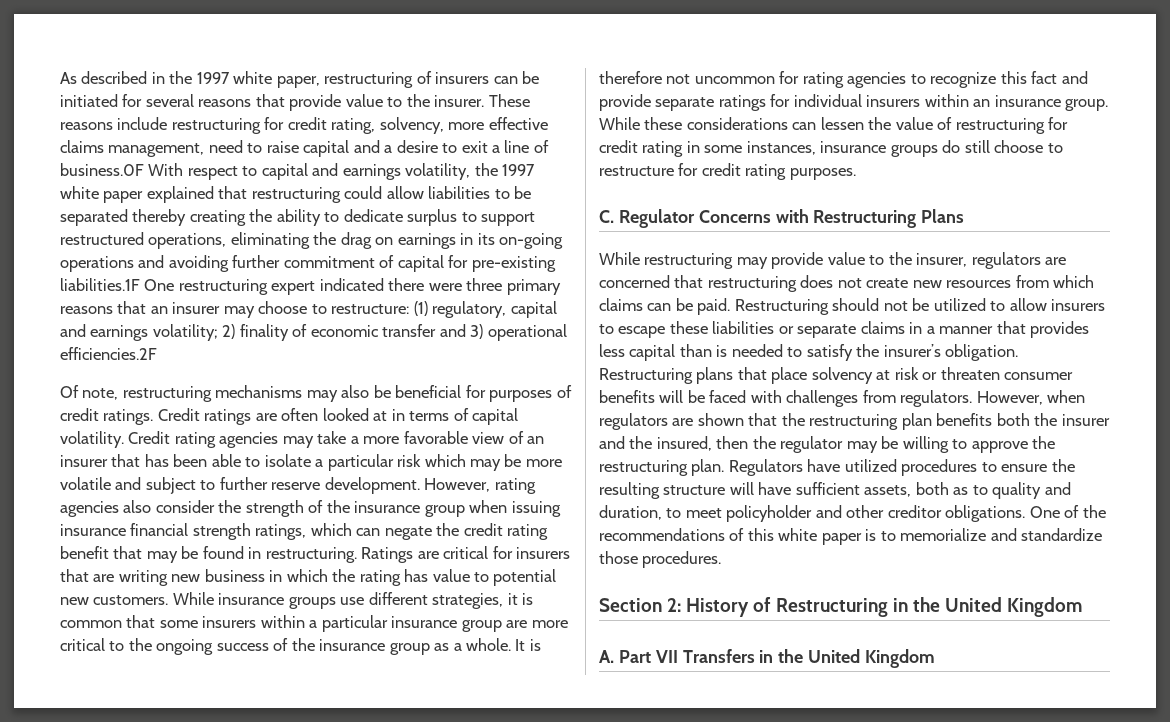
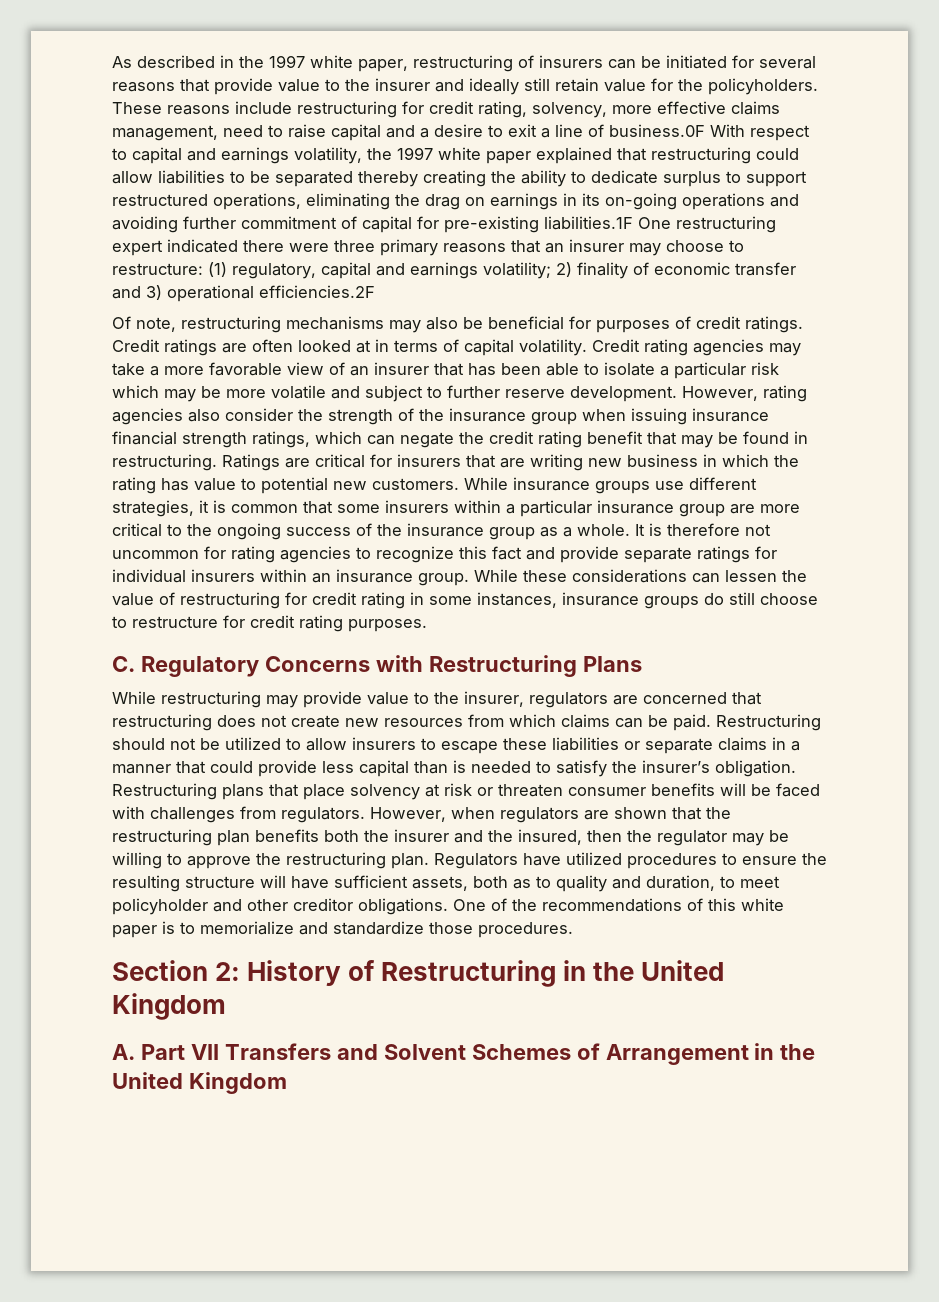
- As described in the 1997 white paper, restructuring of insurers can be initiated for several reasons that provide value to the insurer.
+ As described in the 1997 white paper, restructuring of insurers can be initiated for several reasons that provide value to the insurer and ideally still retain value for the policyholders.
- C. Regulator Concerns with Restructuring Plans
+ C. Regulatory Concerns with Restructuring Plans
- Restructuring should not be utilized to allow insurers to escape these liabilities or separate claims in a manner that provides less capital than is needed to satisfy the insurer’s obligation.
+ Restructuring should not be utilized to allow insurers to escape these liabilities or separate claims in a manner that could provide less capital than is needed to satisfy the insurer’s obligation.
- A. Part VII Transfers in the United Kingdom
+ A. Part VII Transfers and Solvent Schemes of Arrangement in the United Kingdom

